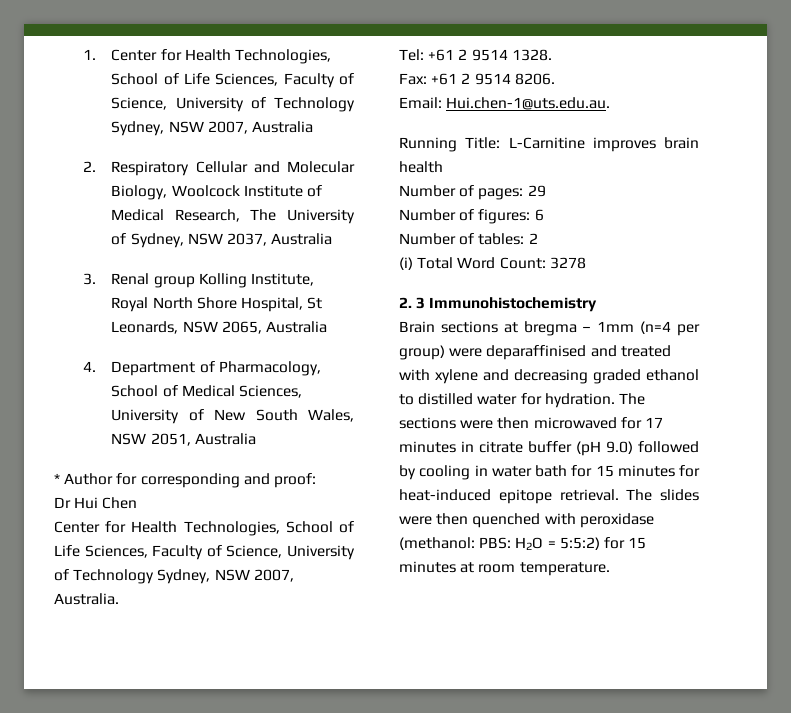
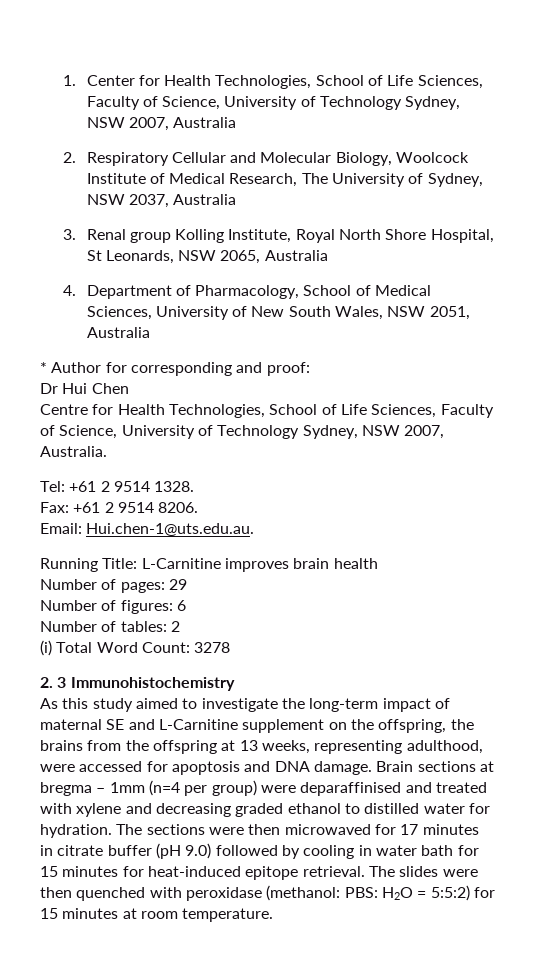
- Center for Health Technologies, School of Life Sciences, Faculty of Science, University of Technology Sydney, NSW 2007, Australia.
+ Centre for Health Technologies, School of Life Sciences, Faculty of Science, University of Technology Sydney, NSW 2007, Australia.
+ As this study aimed to investigate the long-term impact of maternal SE and L-Carnitine supplement on the offspring, the brains from the offspring at 13 weeks, representing adulthood, were accessed for apoptosis and DNA damage.

